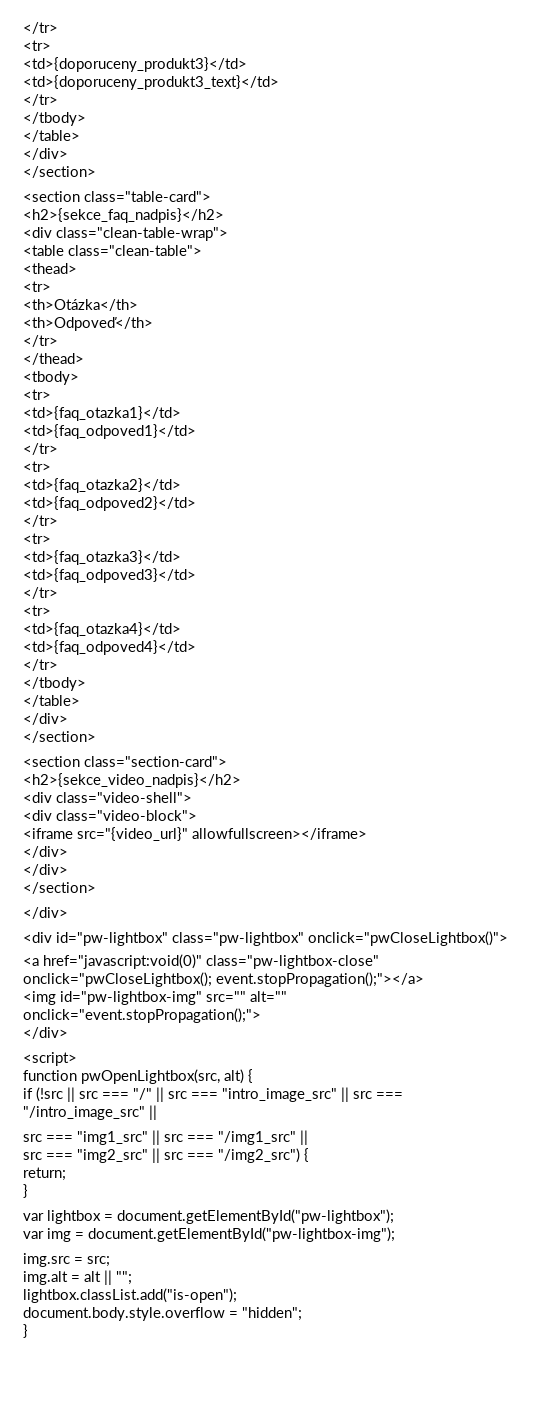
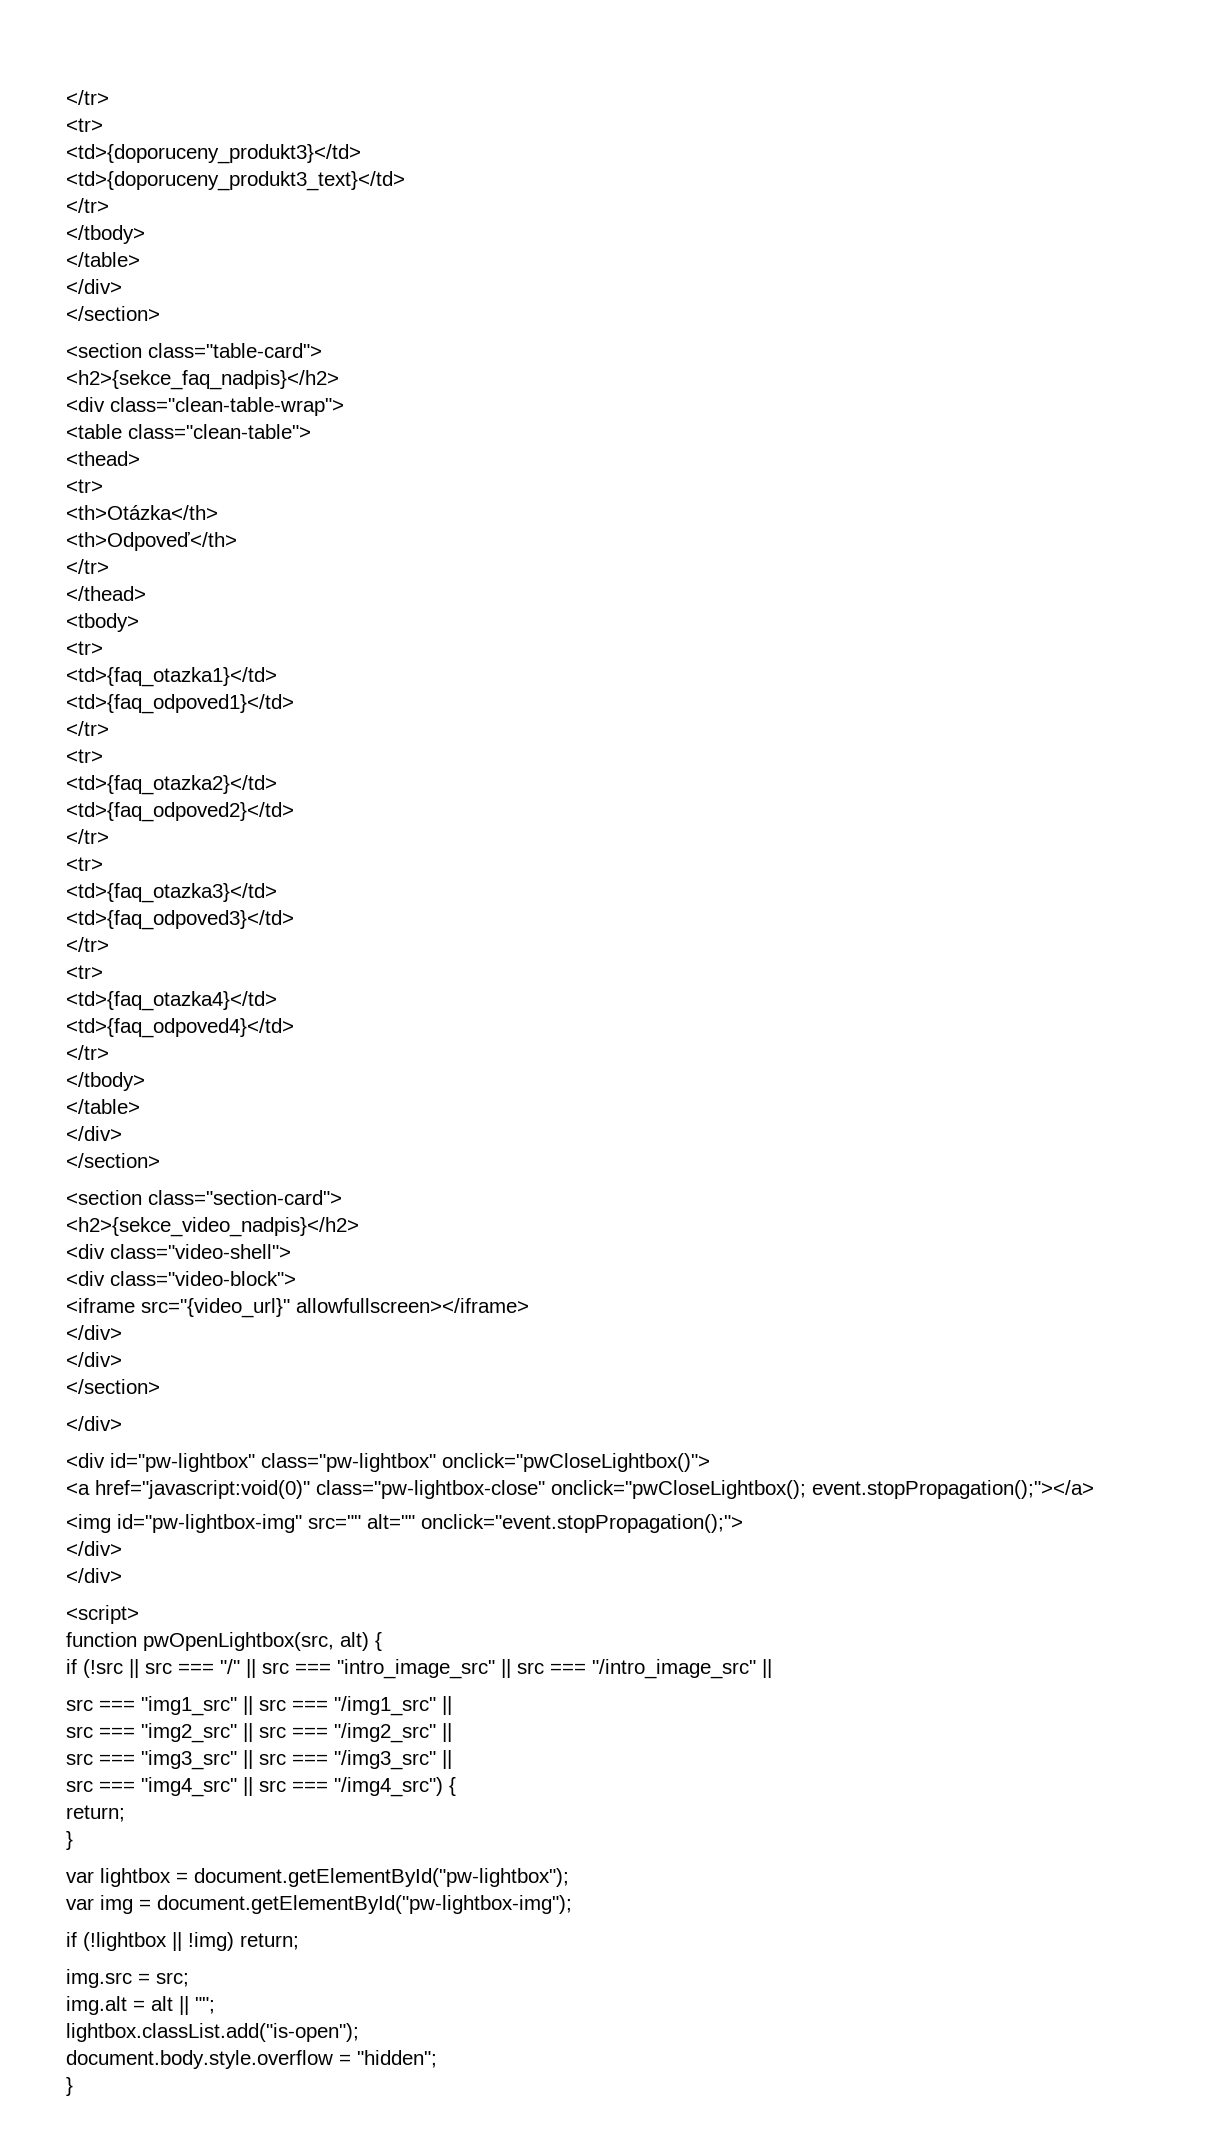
  <img id="pw-lightbox-img" src="" alt="" onclick="event.stopPropagation();">
+ </div>
- src === "img2_src" || src === "/img2_src") {
+ src === "img2_src" || src === "/img2_src" ||
+ src === "img3_src" || src === "/img3_src" ||
+ src === "img4_src" || src === "/img4_src") {
+ if (!lightbox || !img) return;

